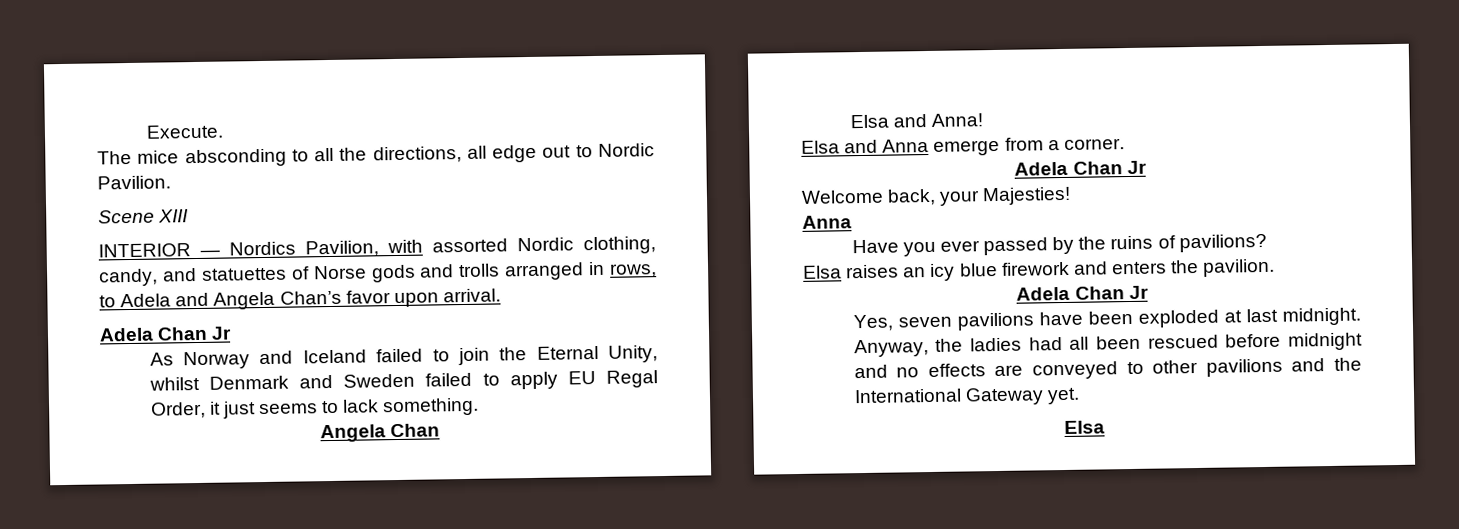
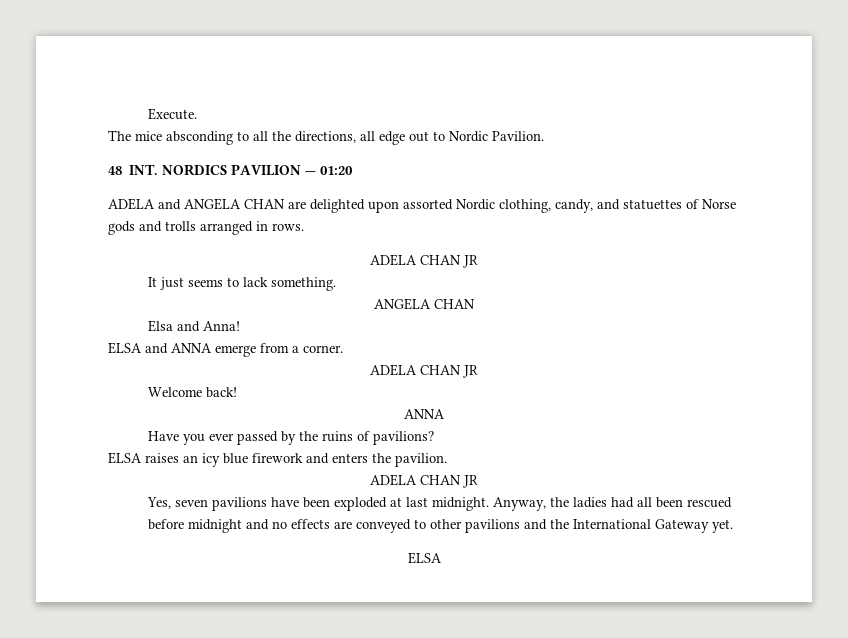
- Scene XIII
- INTERIOR — Nordics Pavilion, with assorted Nordic clothing, candy, and statuettes of Norse gods and trolls arranged in rows, to Adela and Angela Chan’s favor upon arrival.
- Adela Chan Jr
- As Norway and Iceland failed to join the Eternal Unity, whilst Denmark and Sweden failed to apply EU Regal Order, it just seems to lack something.
- Angela Chan
+ 48 INT. NORDICS PAVILION — 01:20
+ ADELA and ANGELA CHAN are delighted upon assorted Nordic clothing, candy, and statuettes of Norse gods and trolls arranged in rows.
+ ADELA CHAN JR
+ It just seems to lack something.
+ ANGELA CHAN
- Elsa and Anna emerge from a corner.
- Adela Chan Jr
- Welcome back, your Majesties!
- Anna
+ ELSA and ANNA emerge from a corner.
+ ADELA CHAN JR
+ Welcome back!
+ ANNA
- Elsa raises an icy blue firework and enters the pavilion.
- Adela Chan Jr
+ ELSA raises an icy blue firework and enters the pavilion.
+ ADELA CHAN JR
  Anyway, the ladies had all been rescued before midnight and no effects are conveyed to other pavilions and the International Gateway yet.
- Elsa
+ ELSA

